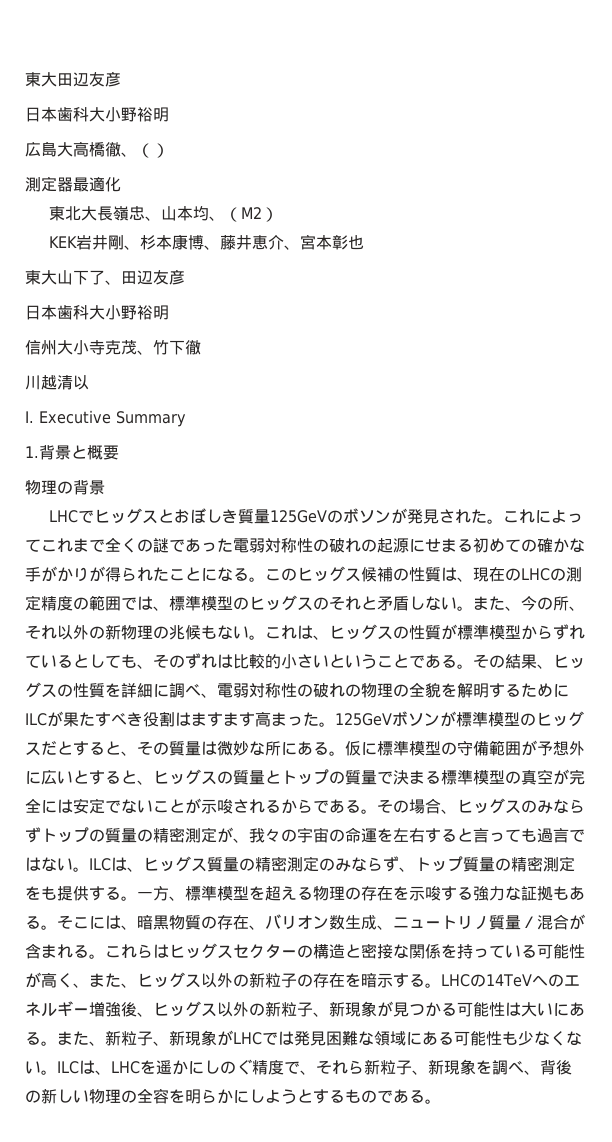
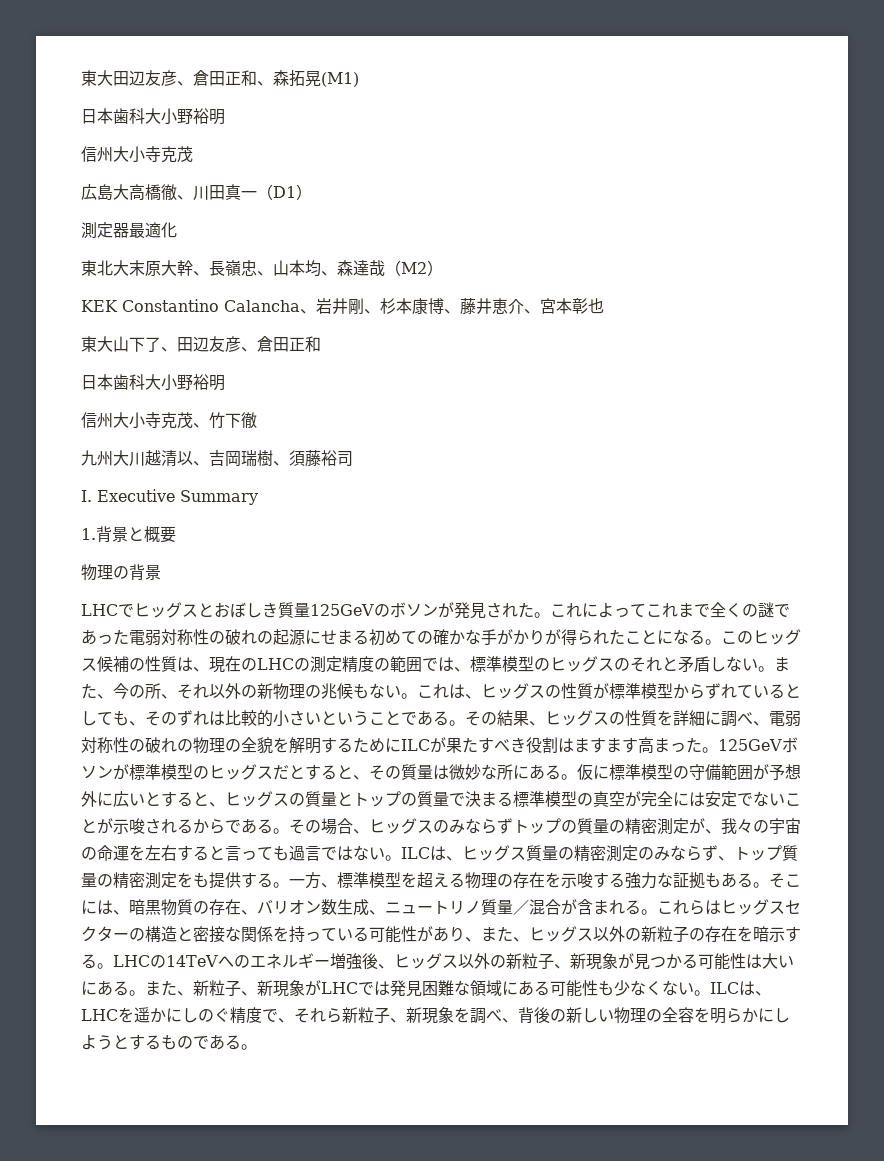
- 東大田辺友彦
+ 東大田辺友彦、倉田正和、森拓晃(M1)
  日本歯科大小野裕明
+ 信州大小寺克茂
- 広島大高橋徹、（）
+ 広島大高橋徹、川田真一（D1）
- 東北大長嶺忠、山本均、（M2）
+ 東北大末原大幹、長嶺忠、山本均、森達哉（M2）
- KEK岩井剛、杉本康博、藤井恵介、宮本彰也
+ KEK Constantino Calancha、岩井剛、杉本康博、藤井恵介、宮本彰也
- 東大山下了、田辺友彦
+ 東大山下了、田辺友彦、倉田正和
- 川越清以
+ 九州大川越清以、吉岡瑞樹、須藤裕司
- これらはヒッグスセクターの構造と密接な関係を持っている可能性が高く、また、ヒッグス以外の新粒子の存在を暗示する。
+ これらはヒッグスセクターの構造と密接な関係を持っている可能性があり、また、ヒッグス以外の新粒子の存在を暗示する。

